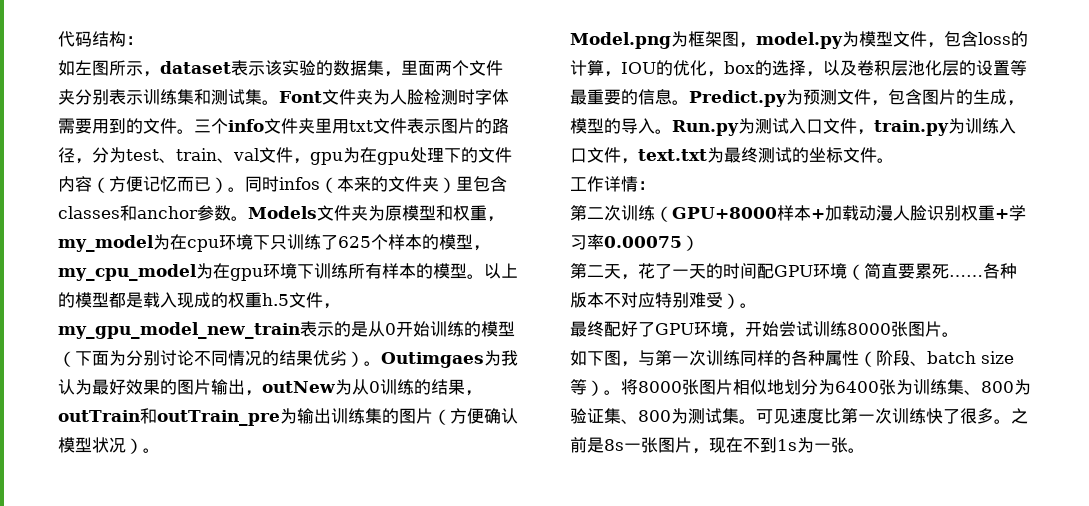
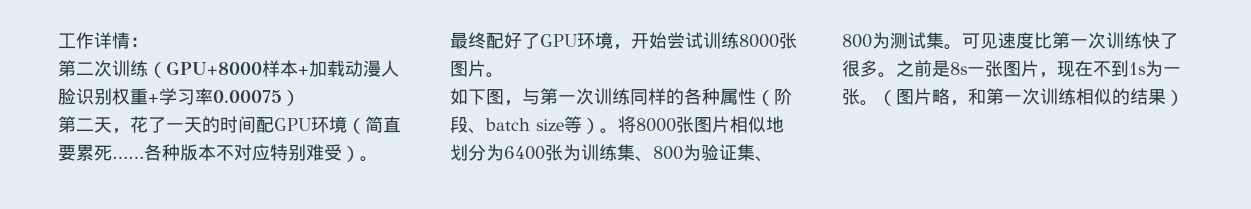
- 代码结构：
- 如左图所示，dataset表示该实验的数据集，里面两个文件夹分别表示训练集和测试集。Font文件夹为人脸检测时字体需要用到的文件。三个info文件夹里用txt文件表示图片的路径，分为test、train、val文件，gpu为在gpu处理下的文件内容（方便记忆而已）。同时infos（本来的文件夹）里包含classes和anchor参数。Models文件夹为原模型和权重，my_model为在cpu环境下只训练了625个样本的模型，my_cpu_model为在gpu环境下训练所有样本的模型。以上的模型都是载入现成的权重h.5文件，my_gpu_model_new_train表示的是从0开始训练的模型（下面为分别讨论不同情况的结果优劣）。Outimgaes为我认为最好效果的图片输出，outNew为从0训练的结果，outTrain和outTrain_pre为输出训练集的图片（方便确认模型状况）。
- Model.png为框架图，model.py为模型文件，包含loss的计算，IOU的优化，box的选择，以及卷积层池化层的设置等最重要的信息。Predict.py为预测文件，包含图片的生成，模型的导入。Run.py为测试入口文件，train.py为训练入口文件，text.txt为最终测试的坐标文件。
+ （图片略，和第一次训练相似的结果）

